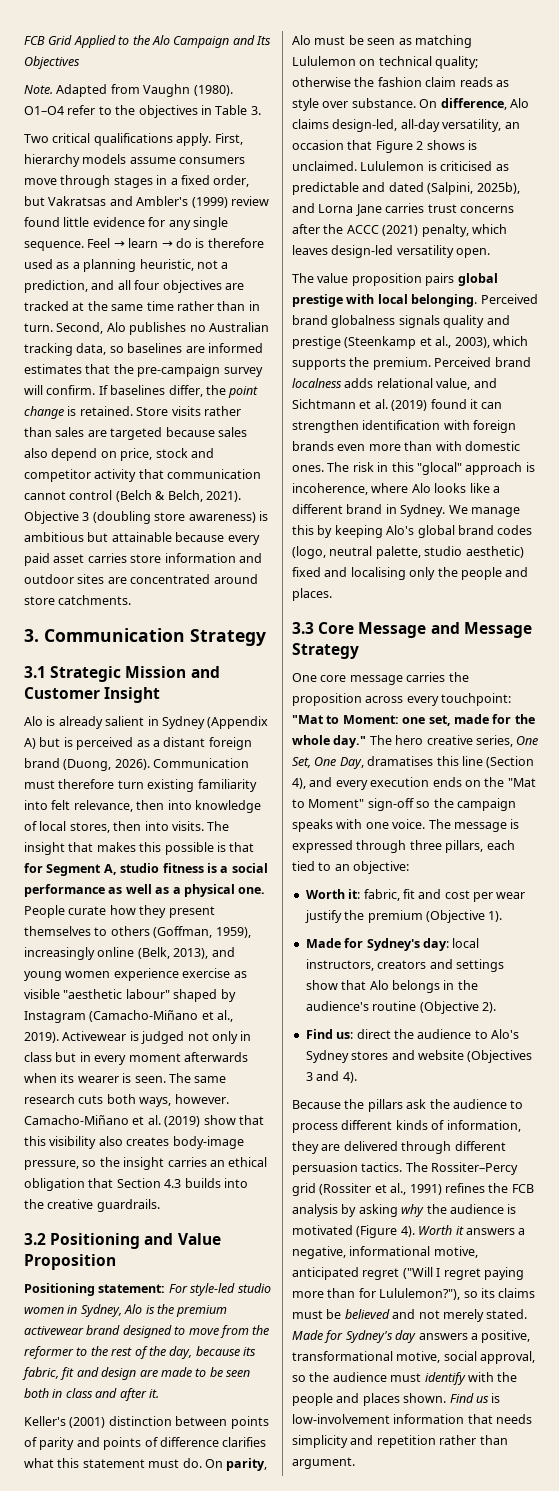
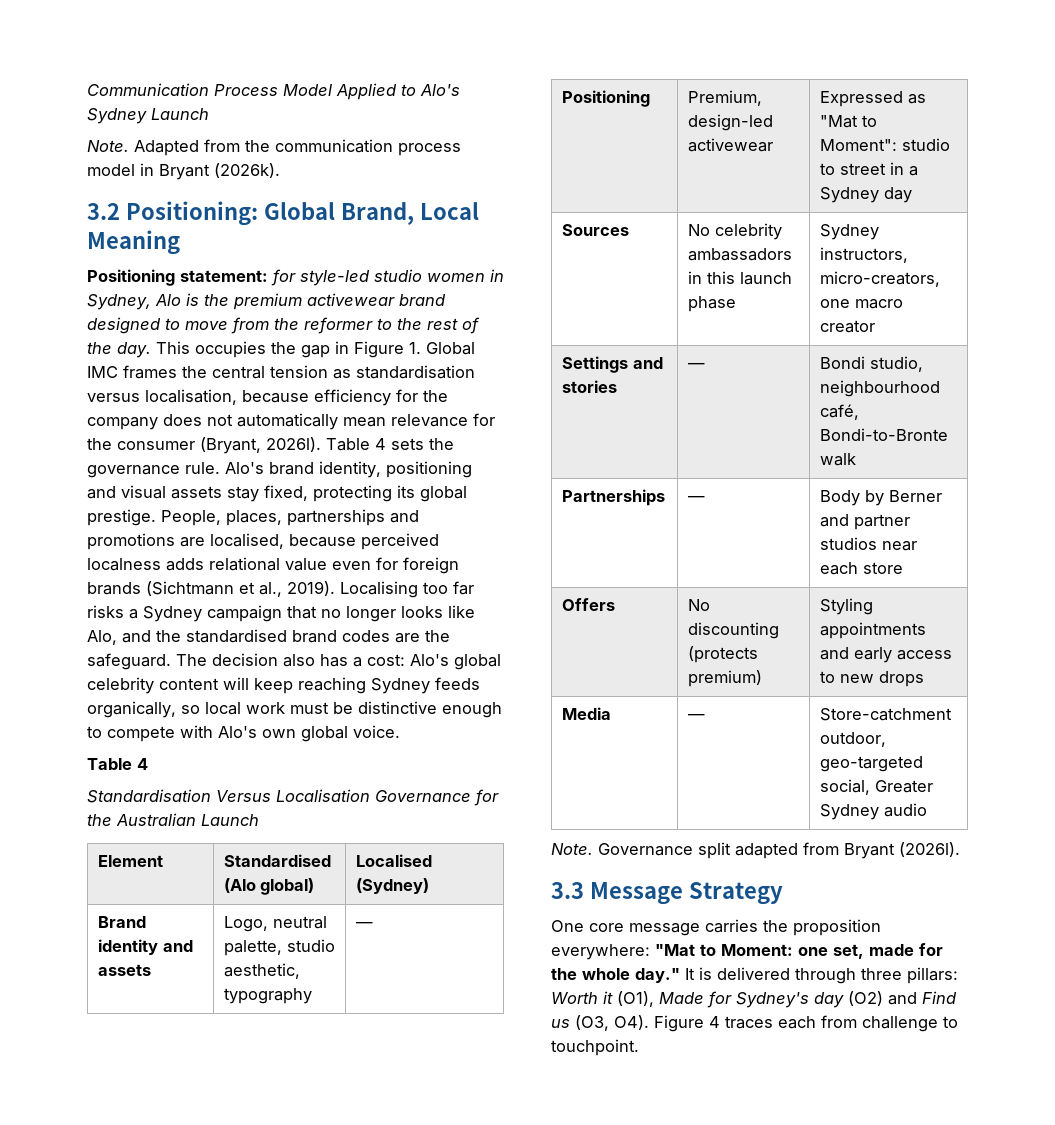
- FCB Grid Applied to the Alo Campaign and Its Objectives
- Note. Adapted from Vaughn (1980). O1–O4 refer to the objectives in Table 3.
- Two critical qualifications apply. First, hierarchy models assume consumers move through stages in a fixed order, but Vakratsas and Ambler's (1999) review found little evidence for any single sequence. Feel → learn → do is therefore used as a planning heuristic, not a prediction, and all four objectives are tracked at the same time rather than in turn. Second, Alo publishes no Australian tracking data, so baselines are informed estimates that the pre-campaign survey will confirm. If baselines differ, the point change is retained. Store visits rather than sales are targeted because sales also depend on price, stock and competitor activity that communication cannot control (Belch & Belch, 2021). Objective 3 (doubling store awareness) is ambitious but attainable because every paid asset carries store information and outdoor sites are concentrated around store catchments.
- 3. Communication Strategy
- 3.1 Strategic Mission and Customer Insight
- Alo is already salient in Sydney (Appendix A) but is perceived as a distant foreign brand (Duong, 2026). Communication must therefore turn existing familiarity into felt relevance, then into knowledge of local stores, then into visits. The insight that makes this possible is that for Segment A, studio fitness is a social performance as well as a physical one. People curate how they present themselves to others (Goffman, 1959), increasingly online (Belk, 2013), and young women experience exercise as visible "aesthetic labour" shaped by Instagram (Camacho-Miñano et al., 2019). Activewear is judged not only in class but in every moment afterwards when its wearer is seen. The same research cuts both ways, however. Camacho-Miñano et al. (2019) show that this visibility also creates body-image pressure, so the insight carries an ethical obligation that Section 4.3 builds into the creative guardrails.
- 3.2 Positioning and Value Proposition
+ Communication Process Model Applied to Alo's Sydney Launch
+ Note. Adapted from the communication process model in Bryant (2026k).
+ 3.2 Positioning: Global Brand, Local Meaning
- Positioning statement: For style-led studio women in Sydney, Alo is the premium activewear brand designed to move from the reformer to the rest of the day, because its fabric, fit and design are made to be seen both in class and after it.
- Keller's (2001) distinction between points of parity and points of difference clarifies what this statement must do. On parity, Alo must be seen as matching Lululemon on technical quality; otherwise the fashion claim reads as style over substance. On difference, Alo claims design-led, all-day versatility, an occasion that Figure 2 shows is unclaimed. Lululemon is criticised as predictable and dated (Salpini, 2025b), and Lorna Jane carries trust concerns after the ACCC (2021) penalty, which leaves design-led versatility open.
- The value proposition pairs global prestige with local belonging. Perceived brand globalness signals quality and prestige (Steenkamp et al., 2003), which supports the premium. Perceived brand localness adds relational value, and Sichtmann et al. (2019) found it can strengthen identification with foreign brands even more than with domestic ones. The risk in this "glocal" approach is incoherence, where Alo looks like a different brand in Sydney. We manage this by keeping Alo's global brand codes (logo, neutral palette, studio aesthetic) fixed and localising only the people and places.
- 3.3 Core Message and Message Strategy
+ Positioning statement: for style-led studio women in Sydney, Alo is the premium activewear brand designed to move from the reformer to the rest of the day. This occupies the gap in Figure 1. Global IMC frames the central tension as standardisation versus localisation, because efficiency for the company does not automatically mean relevance for the consumer (Bryant, 2026l). Table 4 sets the governance rule. Alo's brand identity, positioning and visual assets stay fixed, protecting its global prestige. People, places, partnerships and promotions are localised, because perceived localness adds relational value even for foreign brands (Sichtmann et al., 2019). Localising too far risks a Sydney campaign that no longer looks like Alo, and the standardised brand codes are the safeguard. The decision also has a cost: Alo's global celebrity content will keep reaching Sydney feeds organically, so local work must be distinctive enough to compete with Alo's own global voice.
+ Table 4
+ Standardisation Versus Localisation Governance for the Australian Launch
+ Element | Standardised (Alo global) | Localised (Sydney)
+ Brand identity and assets | Logo, neutral palette, studio aesthetic, typography | —
+ Positioning | Premium, design-led activewear | Expressed as "Mat to Moment": studio to street in a Sydney day
+ Sources | No celebrity ambassadors in this launch phase | Sydney instructors, micro-creators, one macro creator
+ Settings and stories | — | Bondi studio, neighbourhood café, Bondi-to-Bronte walk
+ Partnerships | — | Body by Berner and partner studios near each store
+ Offers | No discounting (protects premium) | Styling appointments and early access to new drops
+ Media | — | Store-catchment outdoor, geo-targeted social, Greater Sydney audio
+ Note. Governance split adapted from Bryant (2026l).
+ 3.3 Message Strategy
- One core message carries the proposition across every touchpoint: "Mat to Moment: one set, made for the whole day."
+ One core message carries the proposition everywhere: "Mat to Moment: one set, made for the whole day."
- The hero creative series, One Set, One Day, dramatises this line (Section 4), and every execution ends on the "Mat to Moment" sign-off so the campaign speaks with one voice. The message is expressed through three pillars, each tied to an objective:
- Worth it: fabric, fit and cost per wear justify the premium (Objective 1).
- Made for Sydney's day: local instructors, creators and settings show that Alo belongs in the audience's routine (Objective 2).
- Find us: direct the audience to Alo's Sydney stores and website (Objectives 3 and 4).
- Because the pillars ask the audience to process different kinds of information, they are delivered through different persuasion tactics. The Rossiter–Percy grid (Rossiter et al., 1991) refines the FCB analysis by asking why the audience is motivated (Figure 4). Worth it answers a negative, informational motive, anticipated regret ("Will I regret paying more than for Lululemon?"), so its claims must be believed and not merely stated. Made for Sydney's day answers a positive, transformational motive, social approval, so the audience must identify with the people and places shown. Find us is low-involvement information that needs simplicity and repetition rather than argument.
+ It is delivered through three pillars: Worth it (O1), Made for Sydney's day (O2) and Find us (O3, O4). Figure 4 traces each from challenge to touchpoint.

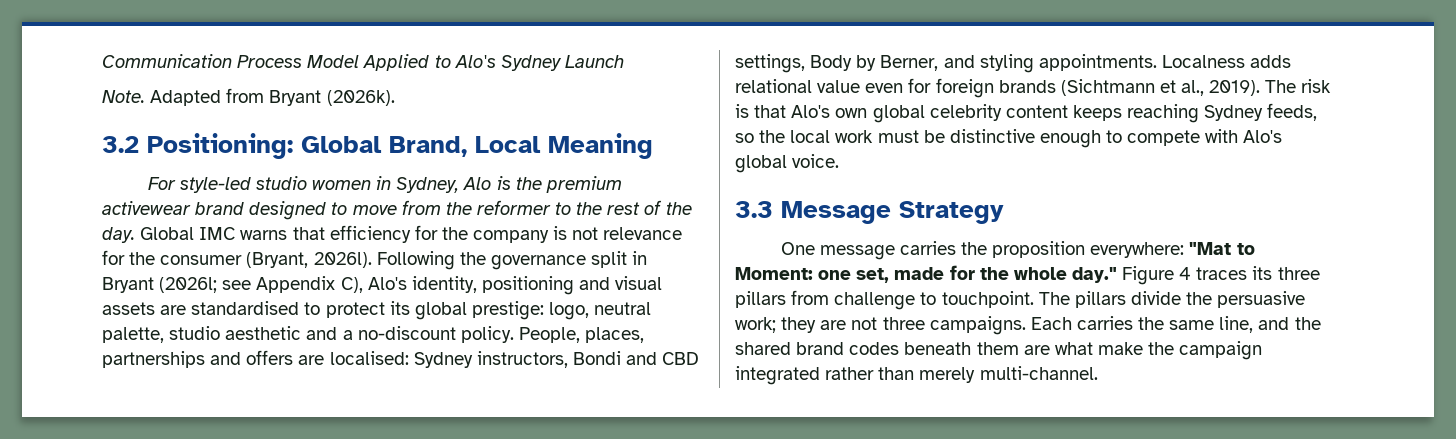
- Adapted from the communication process model in Bryant (2026k).
+ Adapted from Bryant (2026k).
- Positioning statement: for style-led studio women in Sydney, Alo is the premium activewear brand designed to move from the reformer to the rest of the day.
+ For style-led studio women in Sydney, Alo is the premium activewear brand designed to move from the reformer to the rest of the day.
- This occupies the gap in Figure 1. Global IMC frames the central tension as standardisation versus localisation, because efficiency for the company does not automatically mean relevance for the consumer (Bryant, 2026l).
+ Global IMC warns that efficiency for the company is not relevance for the consumer (Bryant, 2026l).
- Table 4 sets the governance rule. Alo's brand identity, positioning and visual assets stay fixed, protecting its global prestige. People, places, partnerships and promotions are localised, because perceived localness adds relational value even for foreign brands (Sichtmann et al., 2019).
+ Following the governance split in Bryant (2026l; see Appendix C), Alo's identity, positioning and visual assets are standardised to protect its global prestige: logo, neutral palette, studio aesthetic and a no-discount policy. People, places, partnerships and offers are localised: Sydney instructors, Bondi and CBD settings, Body by Berner, and styling appointments. Localness adds relational value even for foreign brands (Sichtmann et al., 2019).
- Localising too far risks a Sydney campaign that no longer looks like Alo, and the standardised brand codes are the safeguard. The decision also has a cost: Alo's global celebrity content will keep reaching Sydney feeds organically, so local work must be distinctive enough to compete with Alo's own global voice.
- Table 4
- Standardisation Versus Localisation Governance for the Australian Launch
- Element | Standardised (Alo global) | Localised (Sydney)
- Brand identity and assets | Logo, neutral palette, studio aesthetic, typography | —
- Positioning | Premium, design-led activewear | Expressed as "Mat to Moment": studio to street in a Sydney day
- Sources | No celebrity ambassadors in this launch phase | Sydney instructors, micro-creators, one macro creator
- Settings and stories | — | Bondi studio, neighbourhood café, Bondi-to-Bronte walk
- Partnerships | — | Body by Berner and partner studios near each store
- Offers | No discounting (protects premium) | Styling appointments and early access to new drops
- Media | — | Store-catchment outdoor, geo-targeted social, Greater Sydney audio
- Note. Governance split adapted from Bryant (2026l).
+ The risk is that Alo's own global celebrity content keeps reaching Sydney feeds, so the local work must be distinctive enough to compete with Alo's global voice.
- One core message carries the proposition everywhere: "Mat to Moment: one set, made for the whole day."
+ One message carries the proposition everywhere: "Mat to Moment: one set, made for the whole day."
- It is delivered through three pillars: Worth it (O1), Made for Sydney's day (O2) and Find us (O3, O4). Figure 4 traces each from challenge to touchpoint.
+ Figure 4 traces its three pillars from challenge to touchpoint. The pillars divide the persuasive work; they are not three campaigns. Each carries the same line, and the shared brand codes beneath them are what make the campaign integrated rather than merely multi-channel.

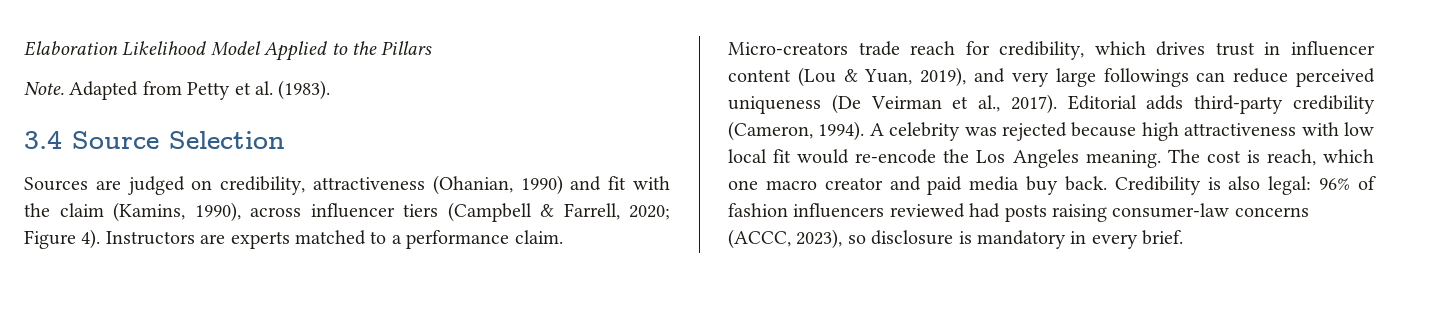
- Communication Process Model Applied to Alo's Sydney Launch
+ Elaboration Likelihood Model Applied to the Pillars
- Adapted from Bryant (2026k).
- 3.2 Positioning: Global Brand, Local Meaning
- For style-led studio women in Sydney, Alo is the premium activewear brand designed to move from the reformer to the rest of the day. Global IMC warns that efficiency for the company is not relevance for the consumer (Bryant, 2026l). Following the governance split in Bryant (2026l; see Appendix C), Alo's identity, positioning and visual assets are standardised to protect its global prestige: logo, neutral palette, studio aesthetic and a no-discount policy. People, places, partnerships and offers are localised: Sydney instructors, Bondi and CBD settings, Body by Berner, and styling appointments. Localness adds relational value even for foreign brands (Sichtmann et al., 2019). The risk is that Alo's own global celebrity content keeps reaching Sydney feeds, so the local work must be distinctive enough to compete with Alo's global voice.
- 3.3 Message Strategy
- One message carries the proposition everywhere: "Mat to Moment: one set, made for the whole day." Figure 4 traces its three pillars from challenge to touchpoint. The pillars divide the persuasive work; they are not three campaigns. Each carries the same line, and the shared brand codes beneath them are what make the campaign integrated rather than merely multi-channel.
+ Adapted from Petty et al. (1983).
+ 3.4 Source Selection
+ Sources are judged on credibility, attractiveness (Ohanian, 1990) and fit with the claim (Kamins, 1990), across influencer tiers (Campbell & Farrell, 2020; Figure 4). Instructors are experts matched to a performance claim. Micro-creators trade reach for credibility, which drives trust in influencer content (Lou & Yuan, 2019), and very large followings can reduce perceived uniqueness (De Veirman et al., 2017). Editorial adds third-party credibility (Cameron, 1994). A celebrity was rejected because high attractiveness with low local fit would re-encode the Los Angeles meaning. The cost is reach, which one macro creator and paid media buy back. Credibility is also legal: 96% of fashion influencers reviewed had posts raising consumer-law concerns (ACCC, 2023), so disclosure is mandatory in every brief.

